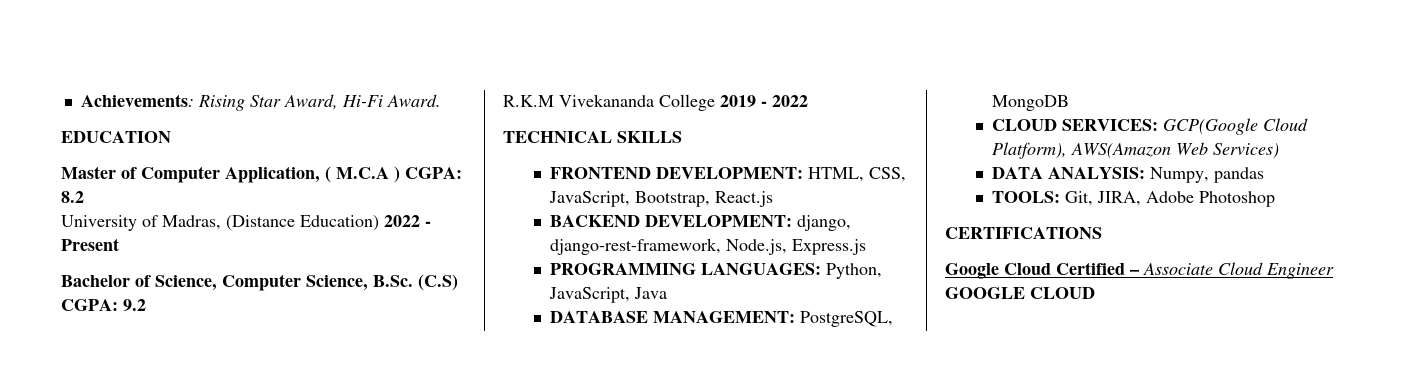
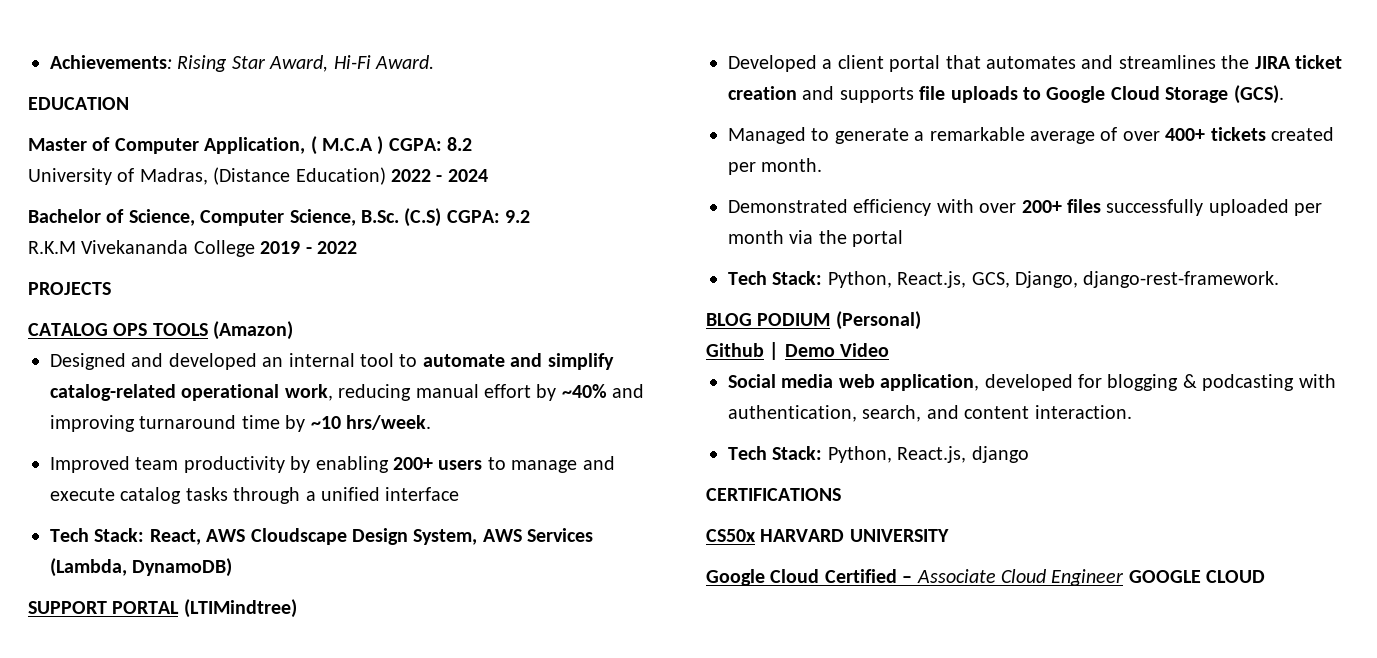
- University of Madras, (Distance Education) 2022 - Present
+ University of Madras, (Distance Education) 2022 - 2024
- TECHNICAL SKILLS
- FRONTEND DEVELOPMENT: HTML, CSS, JavaScript, Bootstrap, React.js
- BACKEND DEVELOPMENT: django, django-rest-framework, Node.js, Express.js
- PROGRAMMING LANGUAGES: Python, JavaScript, Java
- DATABASE MANAGEMENT: PostgreSQL, MongoDB
- CLOUD SERVICES: GCP(Google Cloud Platform), AWS(Amazon Web Services)
- DATA ANALYSIS: Numpy, pandas
- TOOLS: Git, JIRA, Adobe Photoshop
+ PROJECTS
+ CATALOG OPS TOOLS (Amazon)
+ Designed and developed an internal tool to automate and simplify catalog-related operational work, reducing manual effort by ~40% and improving turnaround time by ~10 hrs/week.
+ Improved team productivity by enabling 200+ users to manage and execute catalog tasks through a unified interface
+ Tech Stack: React, AWS Cloudscape Design System, AWS Services (Lambda, DynamoDB)
+ SUPPORT PORTAL (LTIMindtree)
+ Developed a client portal that automates and streamlines the JIRA ticket creation and supports file uploads to Google Cloud Storage (GCS).
+ Managed to generate a remarkable average of over 400+ tickets created per month.
+ Demonstrated efficiency with over 200+ files successfully uploaded per month via the portal
+ Tech Stack: Python, React.js, GCS, Django, django-rest-framework.
+ BLOG PODIUM (Personal)
+ Github | Demo Video
+ Social media web application, developed for blogging & podcasting with authentication, search, and content interaction.
+ Tech Stack: Python, React.js, django
  CERTIFICATIONS
+ CS50x HARVARD UNIVERSITY

